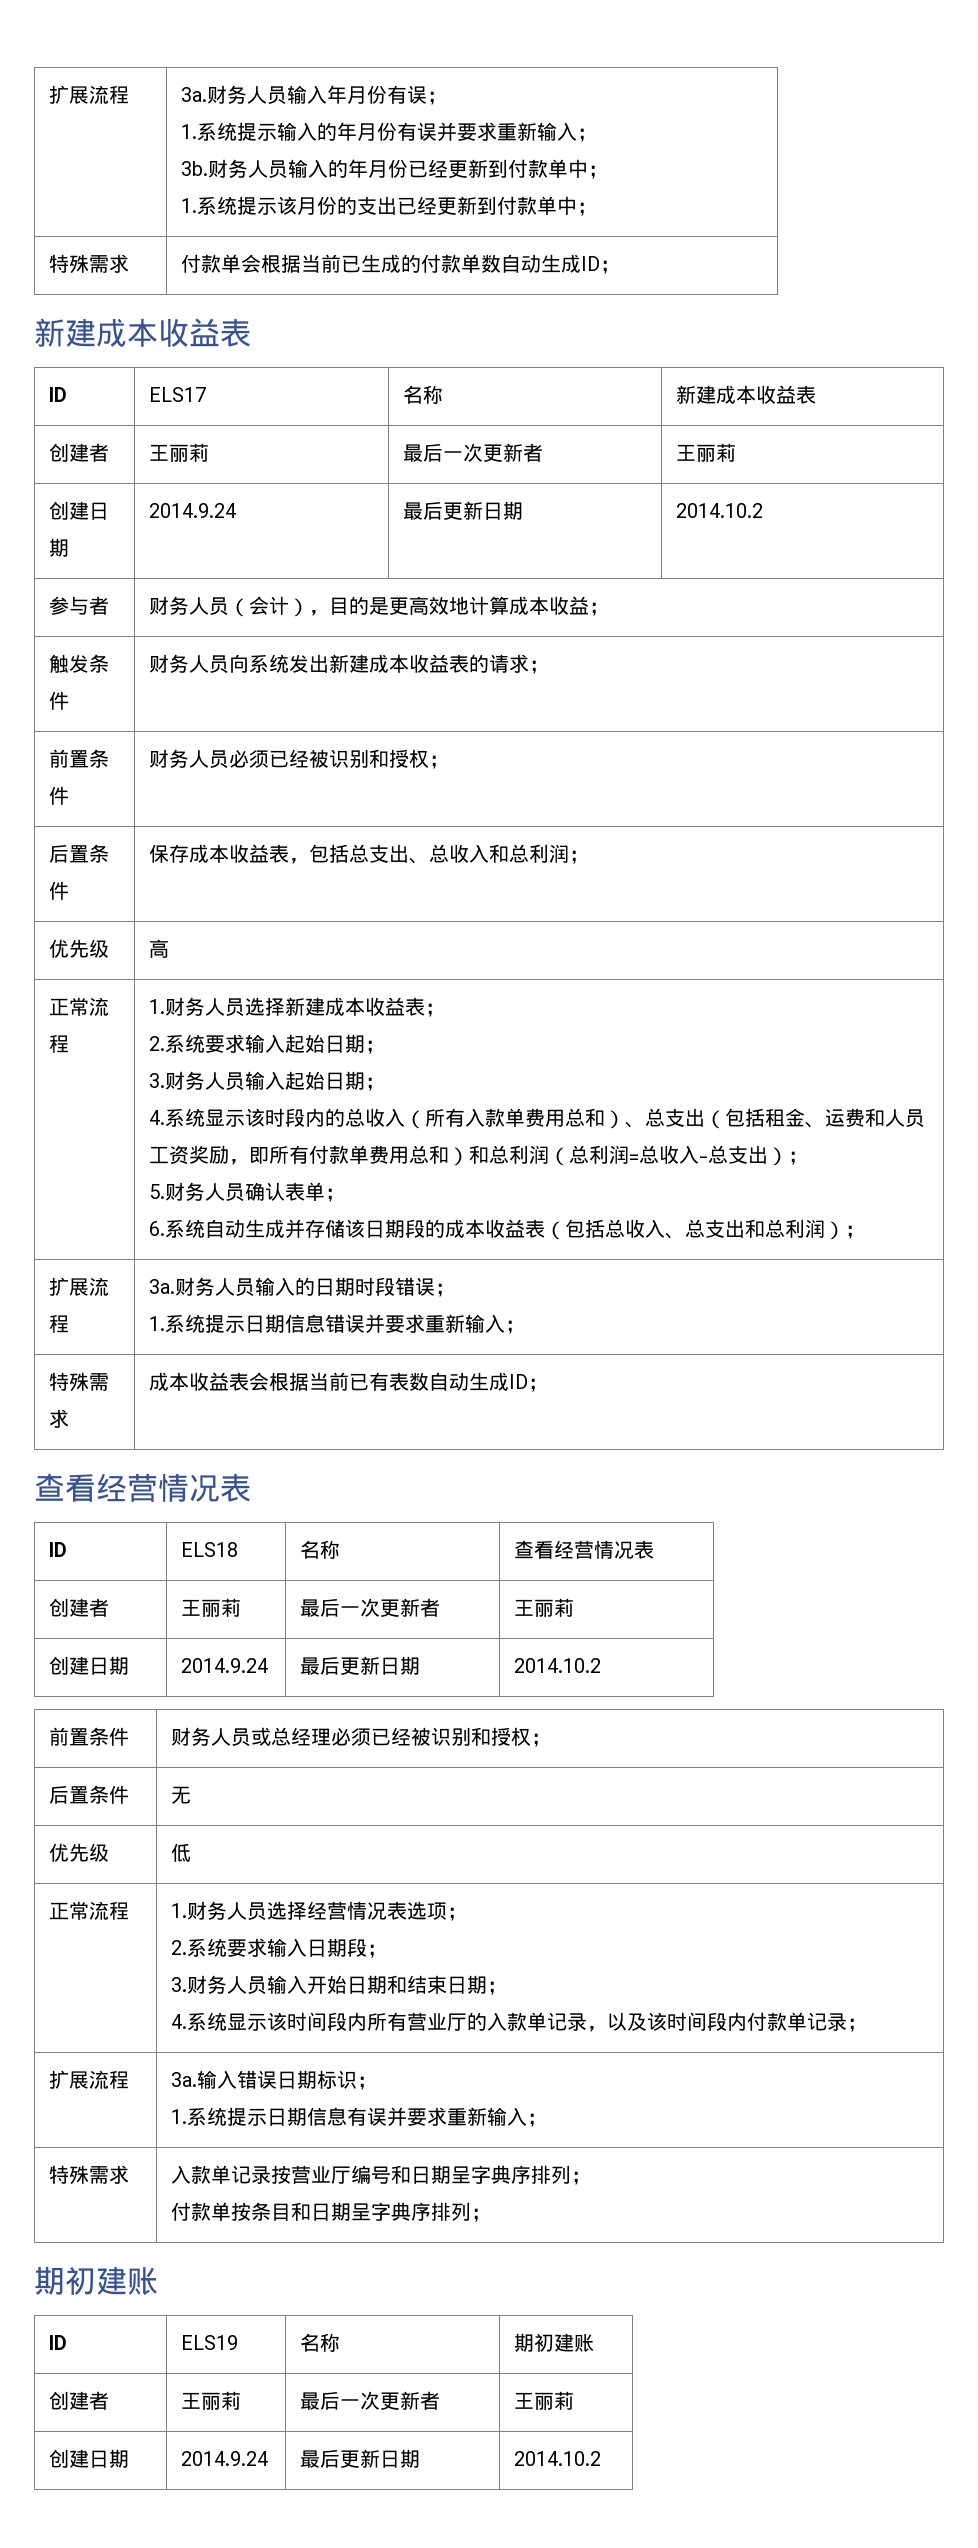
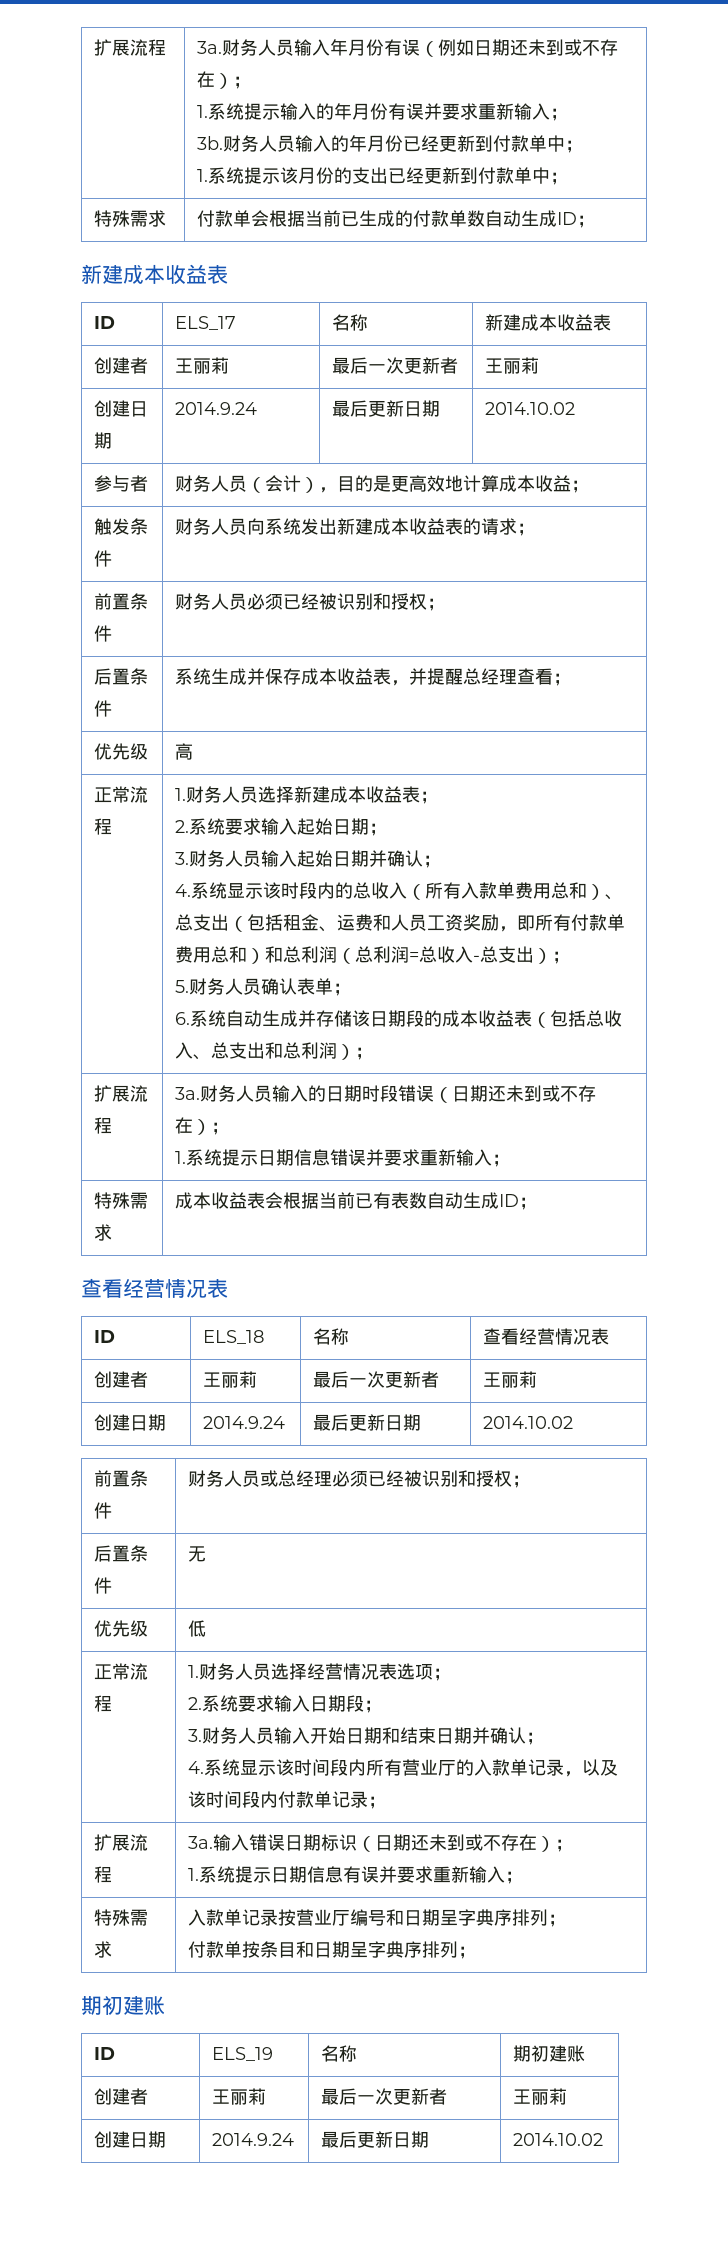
- 财务人员输入年月份有误；
+ 财务人员输入年月份有误（例如日期还未到或不存在）；
- ID | ELS17 | 名称 | 新建成本收益表
+ ID | ELS_17 | 名称 | 新建成本收益表
  创建者 | 王丽莉 | 最后一次更新者 | 王丽莉
- 创建日期 | 2014.9.24 | 最后更新日期 | 2014.10.2
+ 创建日期 | 2014.9.24 | 最后更新日期 | 2014.10.02
- 后置条件 | 保存成本收益表，包括总支出、总收入和总利润；
+ 后置条件 | 系统生成并保存成本收益表，并提醒总经理查看；
- 3.财务人员输入起始日期；
+ 3.财务人员输入起始日期并确认；
- 扩展流程 | 3a.财务人员输入的日期时段错误；
+ 扩展流程 | 3a.财务人员输入的日期时段错误（日期还未到或不存在）；
- ID | ELS18 | 名称 | 查看经营情况表
+ ID | ELS_18 | 名称 | 查看经营情况表
  创建者 | 王丽莉 | 最后一次更新者 | 王丽莉
- 创建日期 | 2014.9.24 | 最后更新日期 | 2014.10.2
+ 创建日期 | 2014.9.24 | 最后更新日期 | 2014.10.02
- 3.财务人员输入开始日期和结束日期；
+ 3.财务人员输入开始日期和结束日期并确认；
- 扩展流程 | 3a.输入错误日期标识；
+ 扩展流程 | 3a.输入错误日期标识（日期还未到或不存在）；
- ID | ELS19 | 名称 | 期初建账
+ ID | ELS_19 | 名称 | 期初建账
  创建者 | 王丽莉 | 最后一次更新者 | 王丽莉
- 创建日期 | 2014.9.24 | 最后更新日期 | 2014.10.2
+ 创建日期 | 2014.9.24 | 最后更新日期 | 2014.10.02

